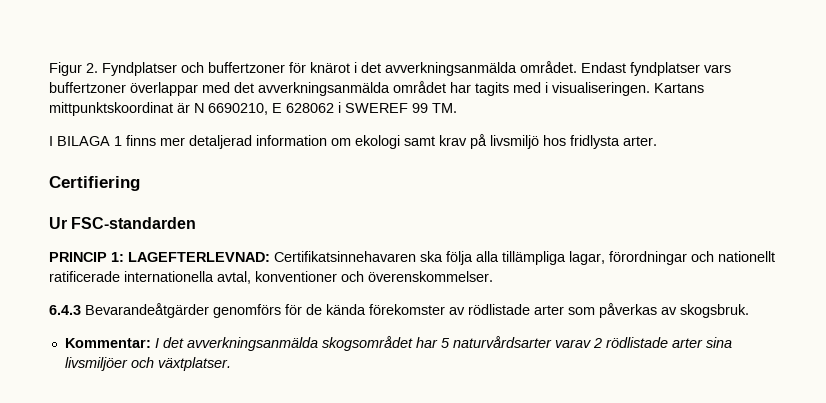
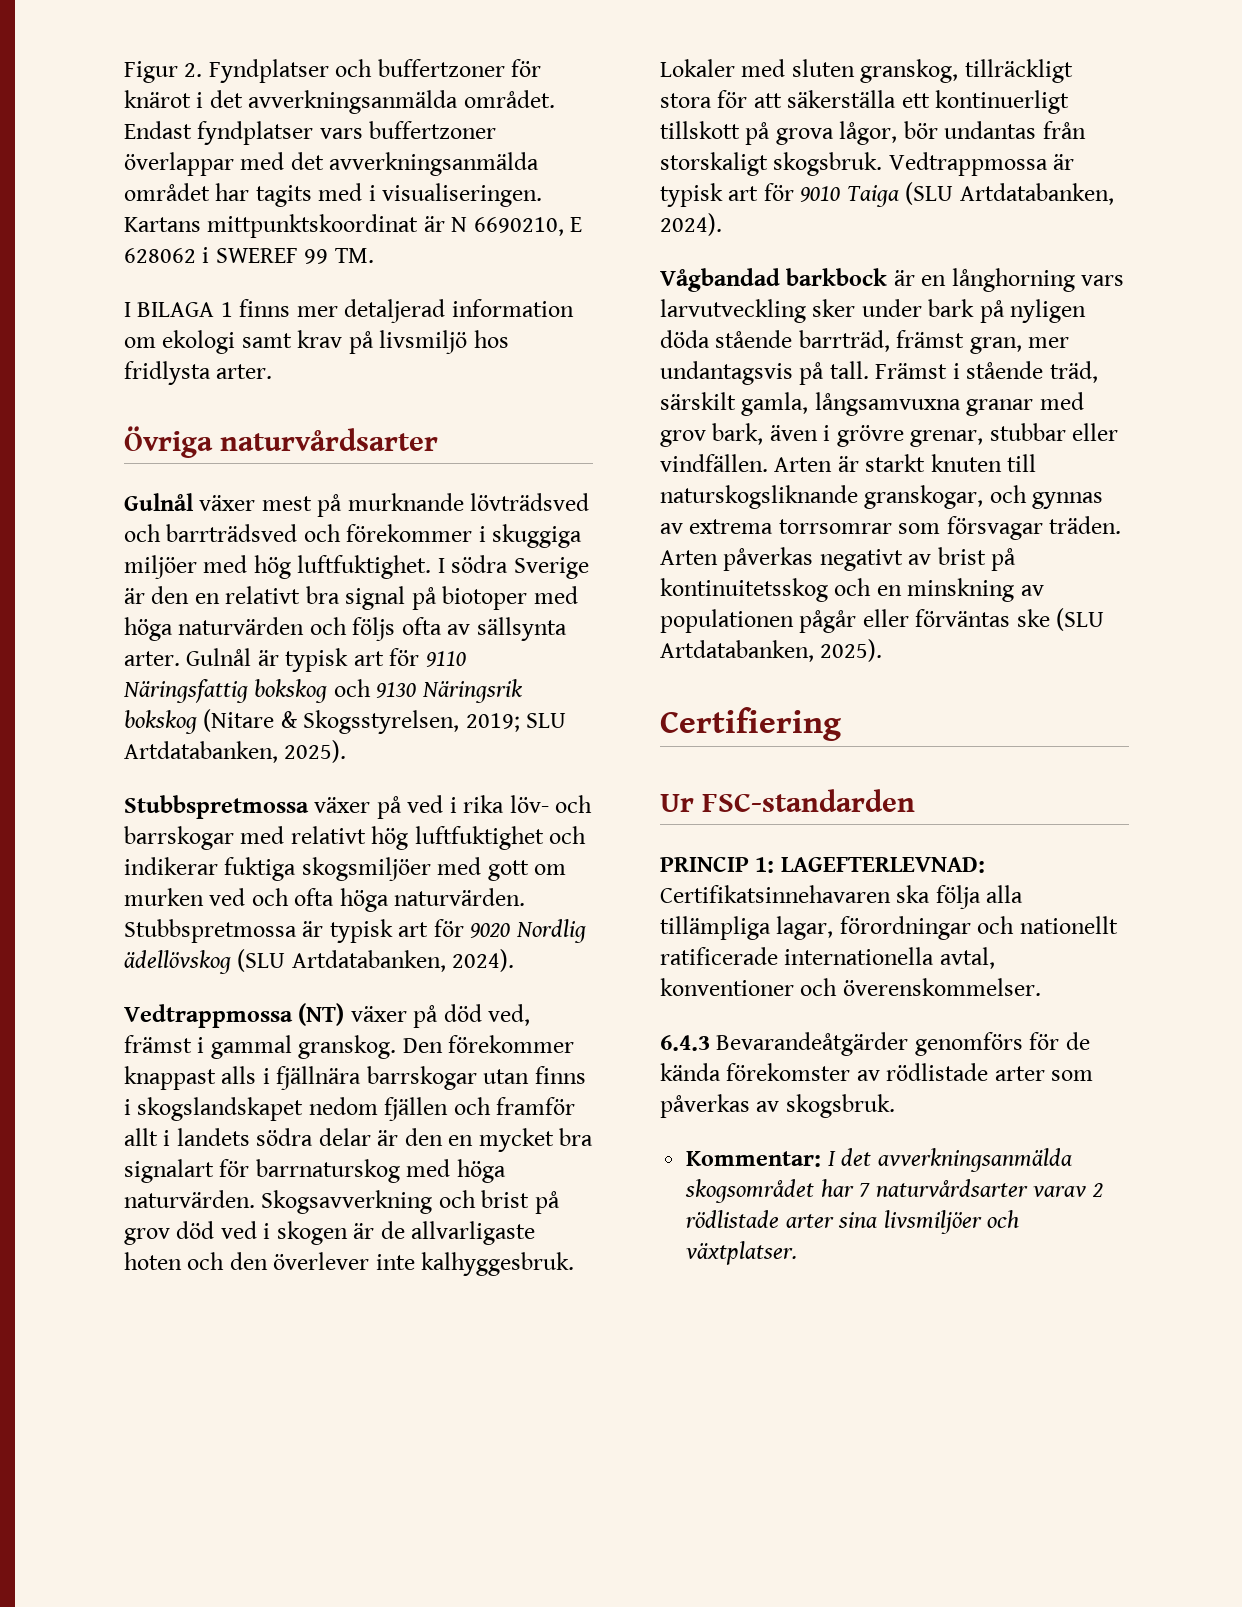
+ Övriga naturvårdsarter
+ Gulnål växer mest på murknande lövträdsved och barrträdsved och förekommer i skuggiga miljöer med hög luftfuktighet. I södra Sverige är den en relativt bra signal på biotoper med höga naturvärden och följs ofta av sällsynta arter. Gulnål är typisk art för 9110 Näringsfattig bokskog och 9130 Näringsrik bokskog (Nitare & Skogsstyrelsen, 2019; SLU Artdatabanken, 2025).
+ Stubbspretmossa växer på ved i rika löv- och barrskogar med relativt hög luftfuktighet och indikerar fuktiga skogsmiljöer med gott om murken ved och ofta höga naturvärden. Stubbspretmossa är typisk art för 9020 Nordlig ädellövskog (SLU Artdatabanken, 2024).
+ Vedtrappmossa (NT) växer på död ved, främst i gammal granskog. Den förekommer knappast alls i fjällnära barrskogar utan finns i skogslandskapet nedom fjällen och framför allt i landets södra delar är den en mycket bra signalart för barrnaturskog med höga naturvärden. Skogsavverkning och brist på grov död ved i skogen är de allvarligaste hoten och den överlever inte kalhyggesbruk. Lokaler med sluten granskog, tillräckligt stora för att säkerställa ett kontinuerligt tillskott på grova lågor, bör undantas från storskaligt skogsbruk. Vedtrappmossa är typisk art för 9010 Taiga (SLU Artdatabanken, 2024).
+ Vågbandad barkbock är en långhorning vars larvutveckling sker under bark på nyligen döda stående barrträd, främst gran, mer undantagsvis på tall. Främst i stående träd, särskilt gamla, långsamvuxna granar med grov bark, även i grövre grenar, stubbar eller vindfällen. Arten är starkt knuten till naturskogsliknande granskogar, och gynnas av extrema torrsomrar som försvagar träden. Arten påverkas negativt av brist på kontinuitetsskog och en minskning av populationen pågår eller förväntas ske (SLU Artdatabanken, 2025).
- Kommentar: I det avverkningsanmälda skogsområdet har 5 naturvårdsarter varav 2 rödlistade arter sina livsmiljöer och växtplatser.
+ Kommentar: I det avverkningsanmälda skogsområdet har 7 naturvårdsarter varav 2 rödlistade arter sina livsmiljöer och växtplatser.

